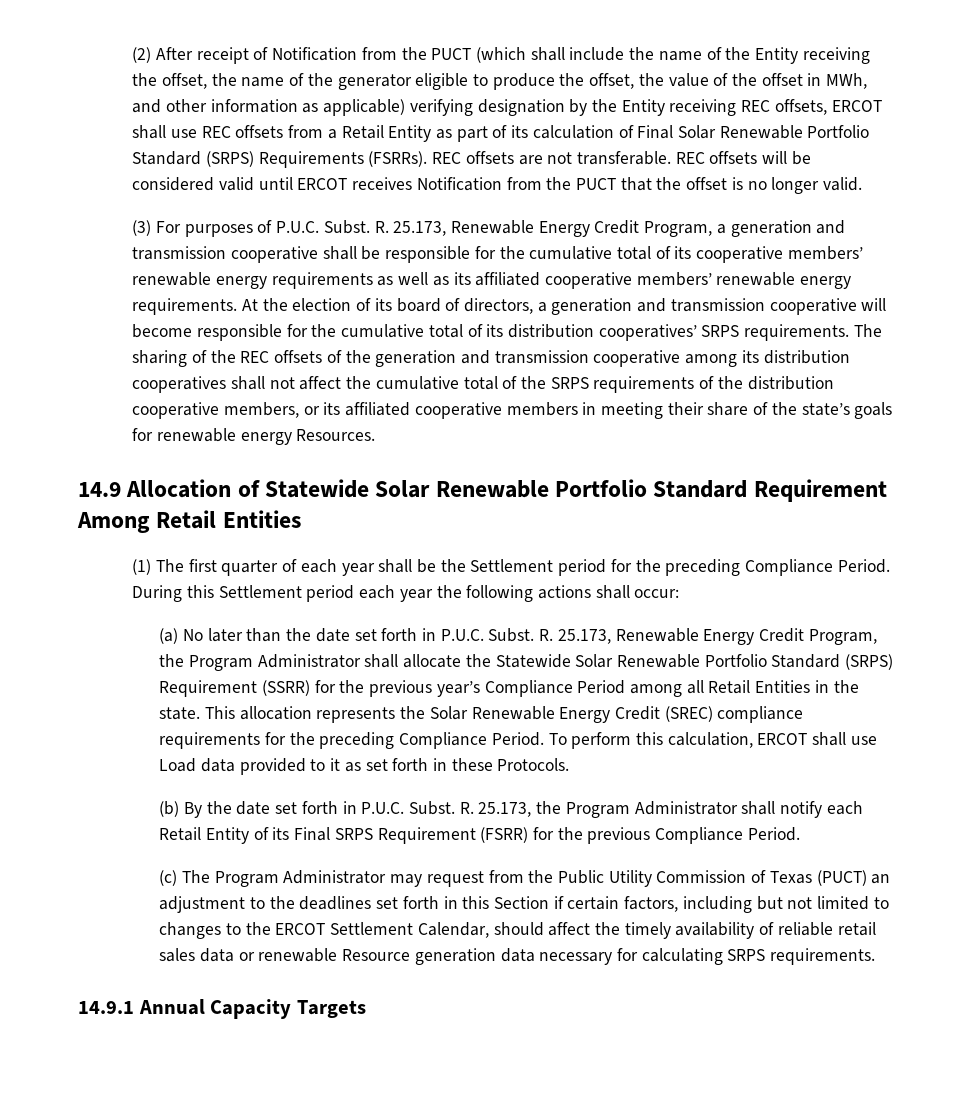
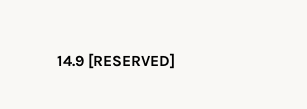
- (2) After receipt of Notification from the PUCT (which shall include the name of the Entity receiving the offset, the name of the generator eligible to produce the offset, the value of the offset in MWh, and other information as applicable) verifying designation by the Entity receiving REC offsets, ERCOT shall use REC offsets from a Retail Entity as part of its calculation of Final Solar Renewable Portfolio Standard (SRPS) Requirements (FSRRs). REC offsets are not transferable. REC offsets will be considered valid until ERCOT receives Notification from the PUCT that the offset is no longer valid.
- (3) For purposes of P.U.C. Subst. R. 25.173, Renewable Energy Credit Program, a generation and transmission cooperative shall be responsible for the cumulative total of its cooperative members’ renewable energy requirements as well as its affiliated cooperative members’ renewable energy requirements. At the election of its board of directors, a generation and transmission cooperative will become responsible for the cumulative total of its distribution cooperatives’ SRPS requirements. The sharing of the REC offsets of the generation and transmission cooperative among its distribution cooperatives shall not affect the cumulative total of the SRPS requirements of the distribution cooperative members, or its affiliated cooperative members in meeting their share of the state’s goals for renewable energy Resources.
- 14.9 Allocation of Statewide Solar Renewable Portfolio Standard Requirement Among Retail Entities
- (1) The first quarter of each year shall be the Settlement period for the preceding Compliance Period. During this Settlement period each year the following actions shall occur:
- (a) No later than the date set forth in P.U.C. Subst. R. 25.173, Renewable Energy Credit Program, the Program Administrator shall allocate the Statewide Solar Renewable Portfolio Standard (SRPS) Requirement (SSRR) for the previous year’s Compliance Period among all Retail Entities in the state. This allocation represents the Solar Renewable Energy Credit (SREC) compliance requirements for the preceding Compliance Period. To perform this calculation, ERCOT shall use Load data provided to it as set forth in these Protocols.
- (b) By the date set forth in P.U.C. Subst. R. 25.173, the Program Administrator shall notify each Retail Entity of its Final SRPS Requirement (FSRR) for the previous Compliance Period.
- (c) The Program Administrator may request from the Public Utility Commission of Texas (PUCT) an adjustment to the deadlines set forth in this Section if certain factors, including but not limited to changes to the ERCOT Settlement Calendar, should affect the timely availability of reliable retail sales data or renewable Resource generation data necessary for calculating SRPS requirements.
- 14.9.1 Annual Capacity Targets
+ 14.9 [RESERVED]

